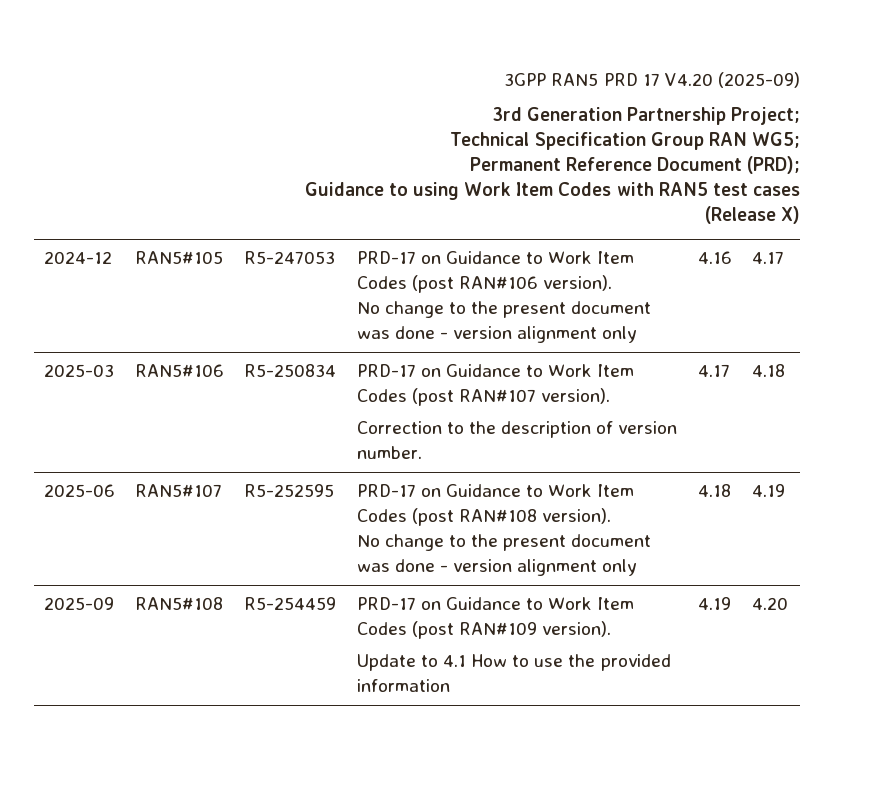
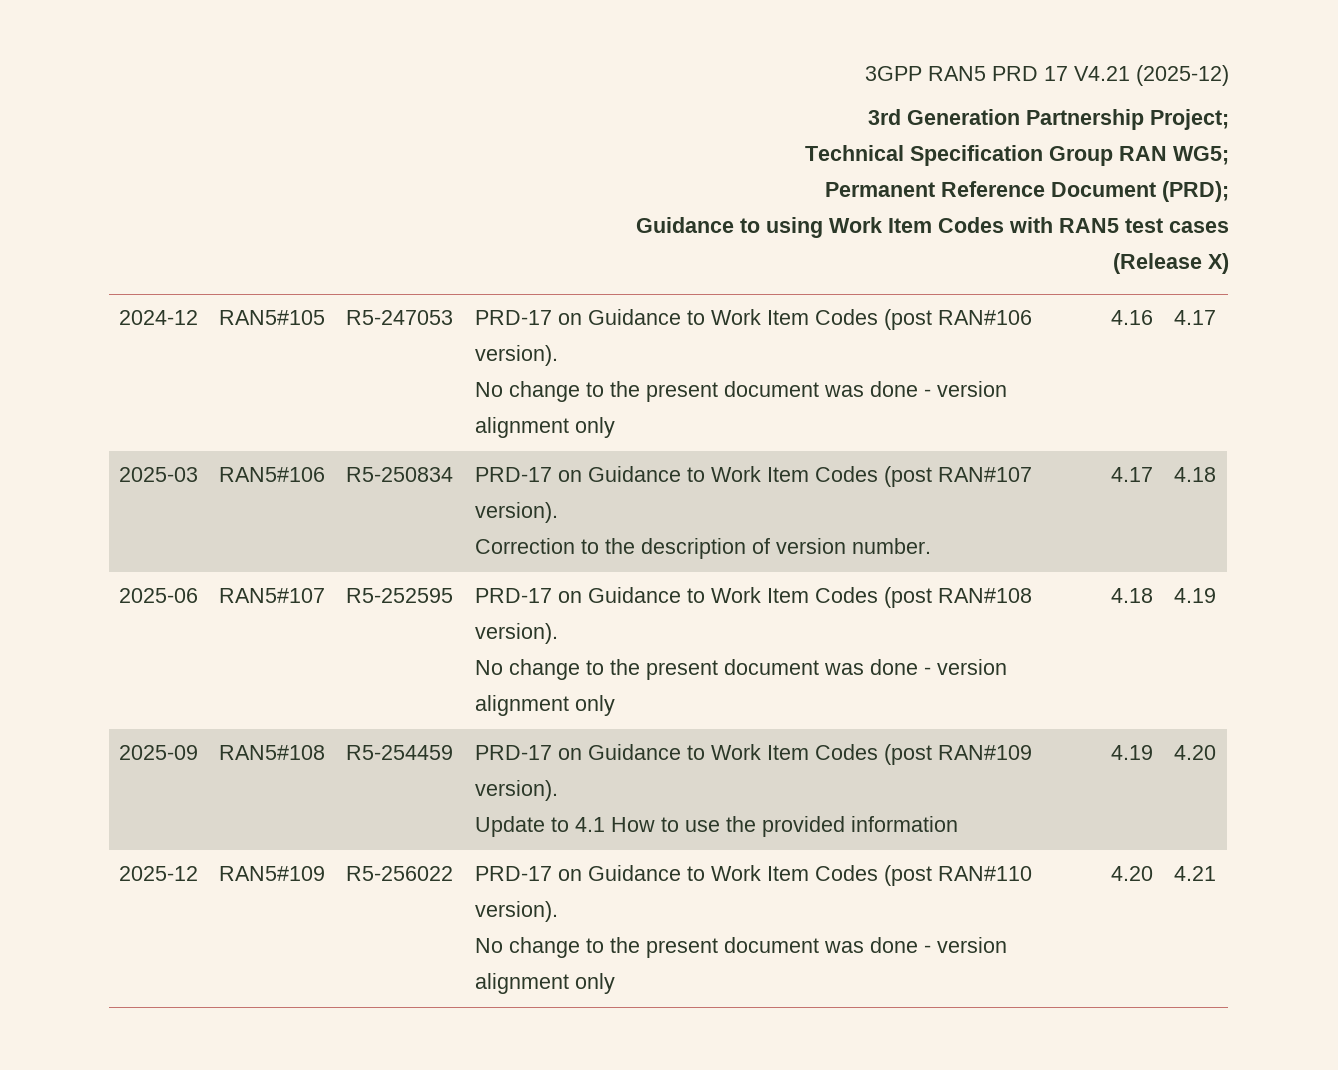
- 3GPP RAN5 PRD 17 V4.20 (2025-09)
+ 3GPP RAN5 PRD 17 V4.21 (2025-12)
+ 2025-12 | RAN5#109 | R5-256022 | PRD-17 on Guidance to Work Item Codes (post RAN#110 version).
+ No change to the present document was done - version alignment only | 4.20 | 4.21

